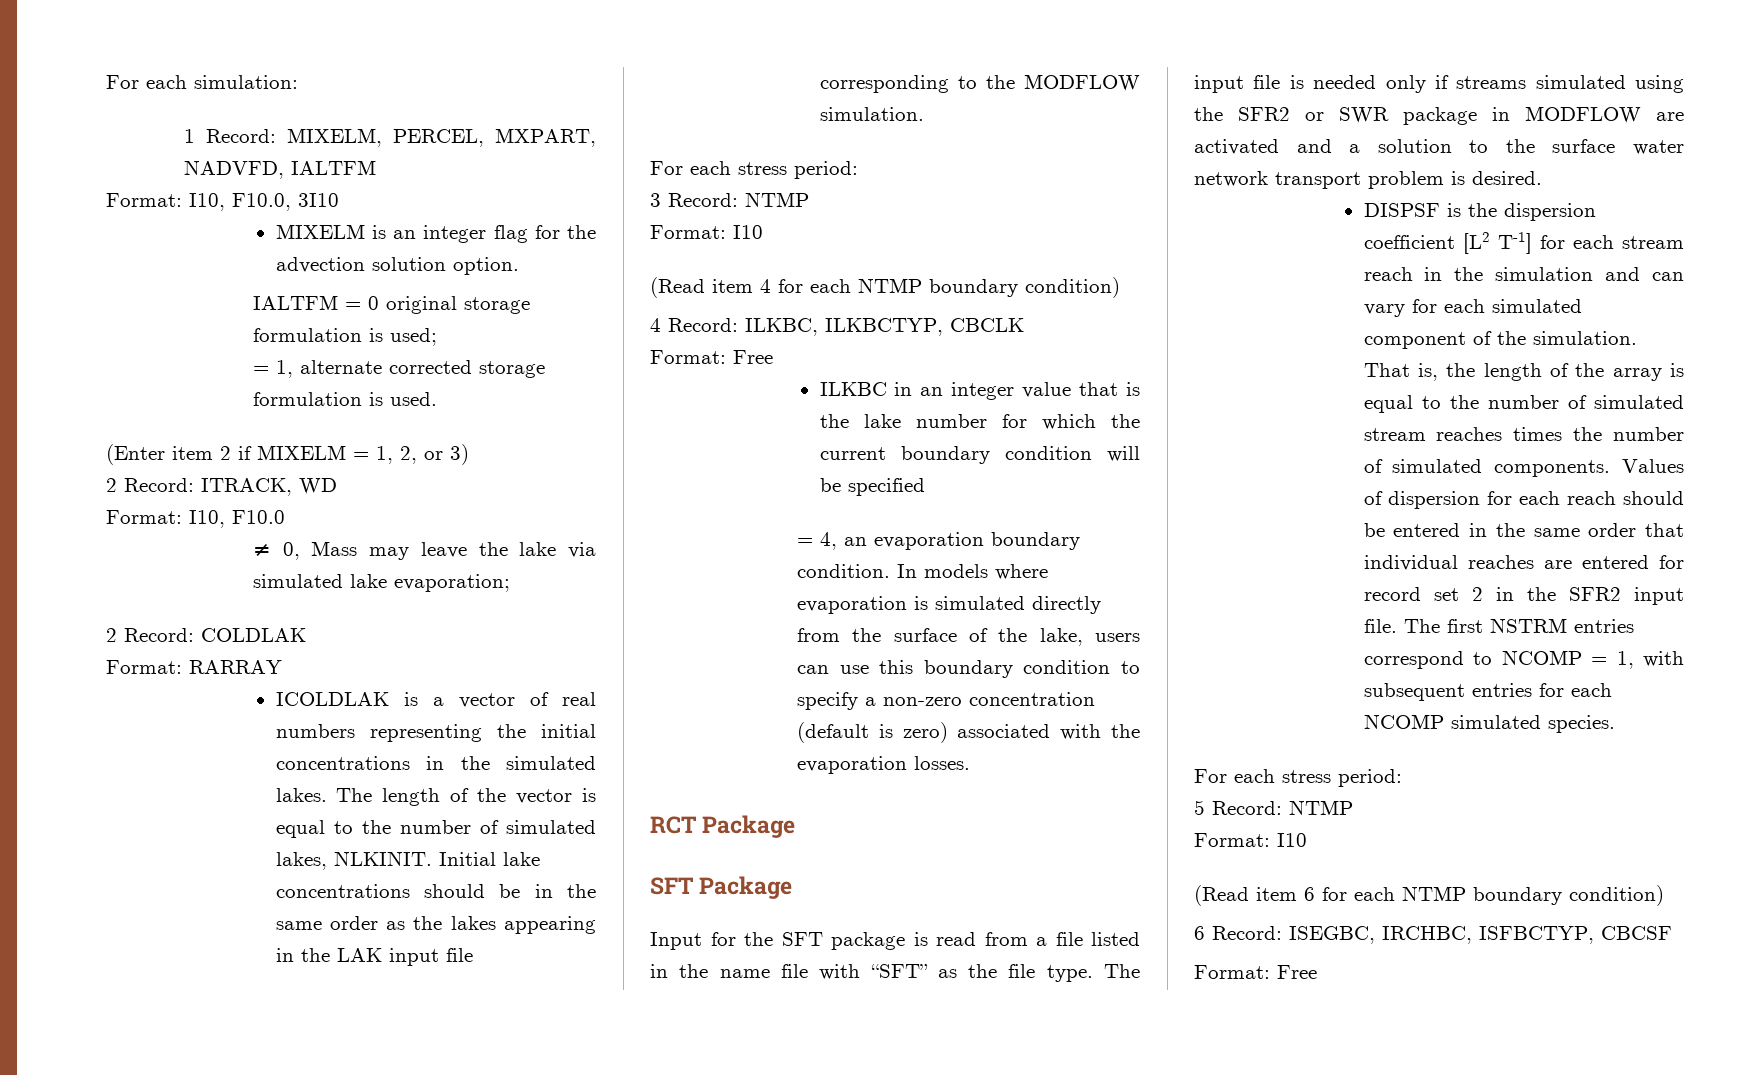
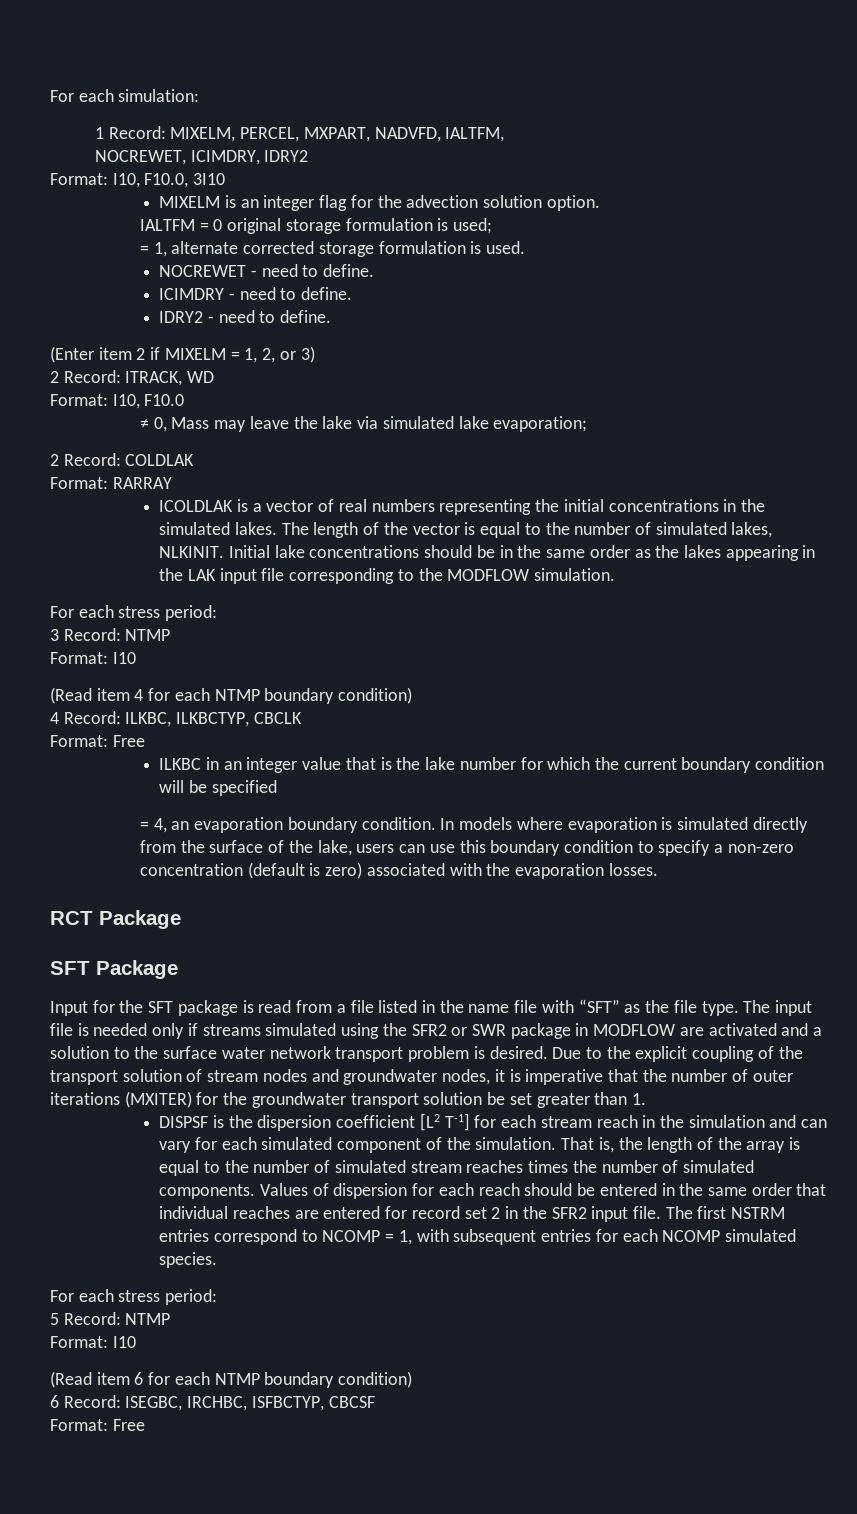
- 1 Record: MIXELM, PERCEL, MXPART, NADVFD, IALTFM
+ 1 Record: MIXELM, PERCEL, MXPART, NADVFD, IALTFM,
+ NOCREWET, ICIMDRY, IDRY2
+ NOCREWET - need to define.
+ ICIMDRY - need to define.
+ IDRY2 - need to define.
+ Due to the explicit coupling of the transport solution of stream nodes and groundwater nodes, it is imperative that the number of outer iterations (MXITER) for the groundwater transport solution be set greater than 1.

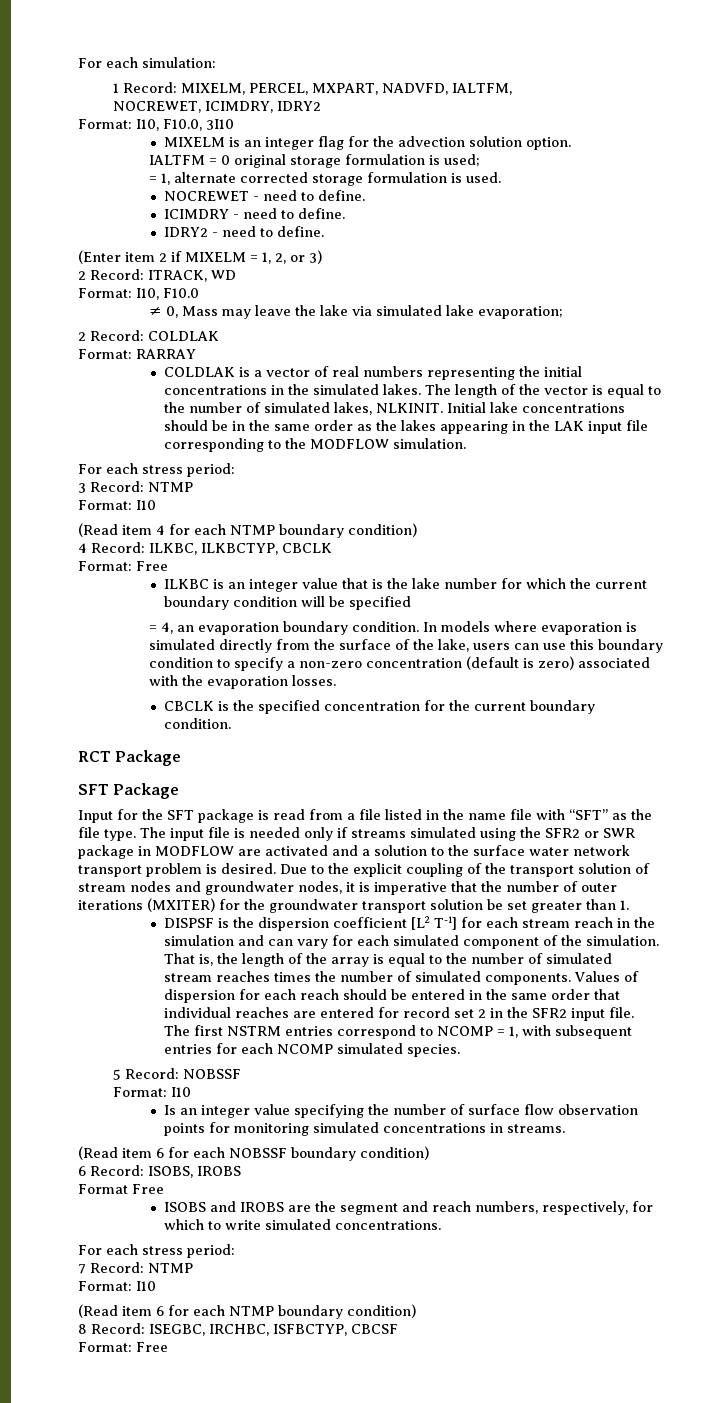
- ICOLDLAK is a vector of real numbers representing the initial concentrations in the simulated lakes.
+ COLDLAK is a vector of real numbers representing the initial concentrations in the simulated lakes.
- ILKBC in an integer value that is the lake number for which the current boundary condition will be specified
+ ILKBC is an integer value that is the lake number for which the current boundary condition will be specified
+ CBCLK is the specified concentration for the current boundary condition.
  The first NSTRM entries correspond to NCOMP = 1, with subsequent entries for each NCOMP simulated species.
+ 5 Record: NOBSSF
+ Format: I10
+ Is an integer value specifying the number of surface flow observation points for monitoring simulated concentrations in streams.
+ (Read item 6 for each NOBSSF boundary condition)
+ 6 Record: ISOBS, IROBS
+ Format Free
+ ISOBS and IROBS are the segment and reach numbers, respectively, for which to write simulated concentrations.
  For each stress period:
- 5 Record: NTMP
+ 7 Record: NTMP
- 6 Record: ISEGBC, IRCHBC, ISFBCTYP, CBCSF
+ 8 Record: ISEGBC, IRCHBC, ISFBCTYP, CBCSF

